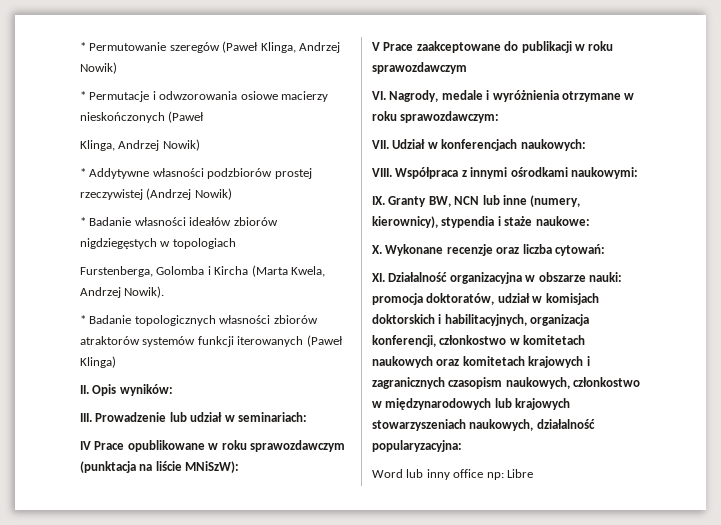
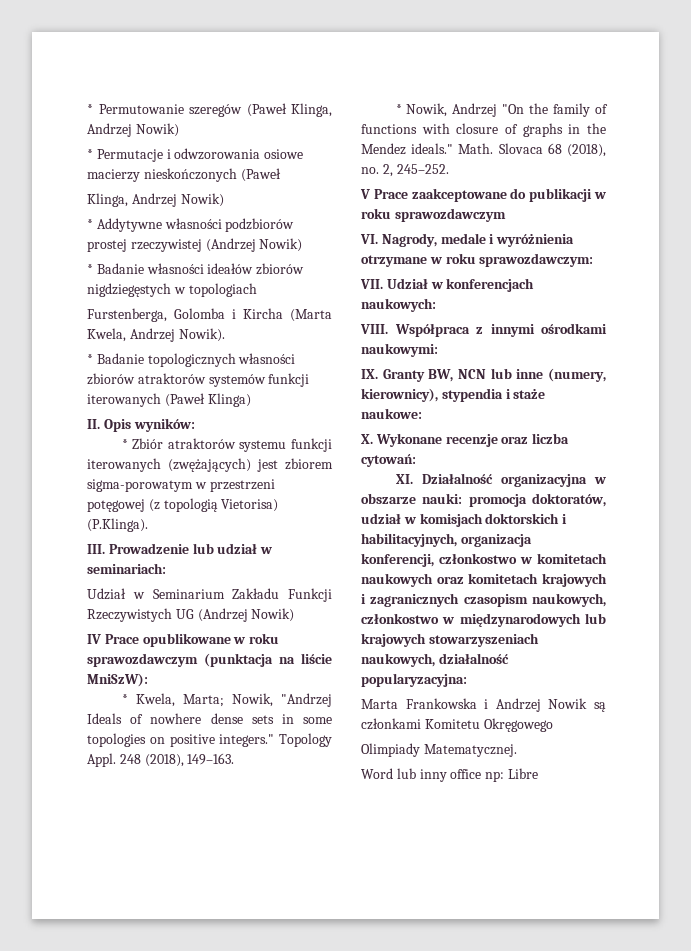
+ * Zbiór atraktorów systemu funkcji iterowanych (zwężających) jest zbiorem sigma-porowatym w przestrzeni potęgowej (z topologią Vietorisa) (P.Klinga).
+ Udział w Seminarium Zakładu Funkcji Rzeczywistych UG (Andrzej Nowik)
- IV Prace opublikowane w roku sprawozdawczym (punktacja na liście MNiSzW):
+ IV Prace opublikowane w roku sprawozdawczym (punktacja na liście MniSzW):
+ * Kwela, Marta; Nowik, "Andrzej Ideals of nowhere dense sets in some topologies on positive integers." Topology Appl. 248 (2018), 149–163.
+ * Nowik, Andrzej "On the family of functions with closure of graphs in the Mendez ideals." Math. Slovaca 68 (2018), no. 2, 245–252.
+ Marta Frankowska i Andrzej Nowik są członkami Komitetu Okręgowego
+ Olimpiady Matematycznej.

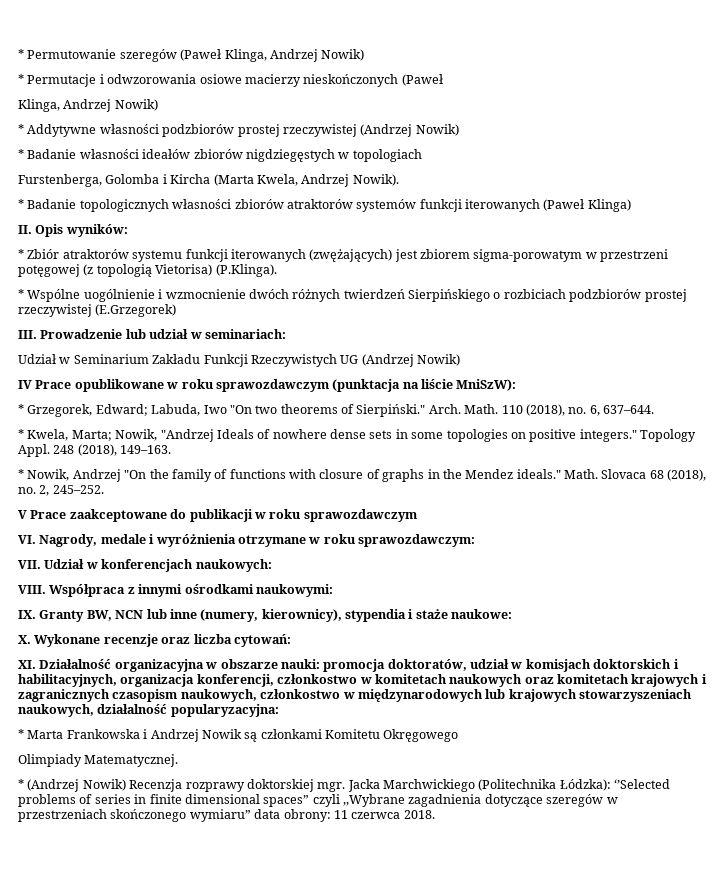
+ * Wspólne uogólnienie i wzmocnienie dwóch różnych twierdzeń Sierpińskiego o rozbiciach podzbiorów prostej rzeczywistej (E.Grzegorek)
+ * Grzegorek, Edward; Labuda, Iwo "On two theorems of Sierpiński." Arch. Math. 110 (2018), no. 6, 637–644.
- Marta Frankowska i Andrzej Nowik są członkami Komitetu Okręgowego
+ * Marta Frankowska i Andrzej Nowik są członkami Komitetu Okręgowego
- Word lub inny office np: Libre
+ * (Andrzej Nowik) Recenzja rozprawy doktorskiej mgr. Jacka Marchwickiego (Politechnika Łódzka): ‘’Selected problems of series in finite dimensional spaces” czyli ,,Wybrane zagadnienia dotyczące szeregów w przestrzeniach skończonego wymiaru” data obrony: 11 czerwca 2018.

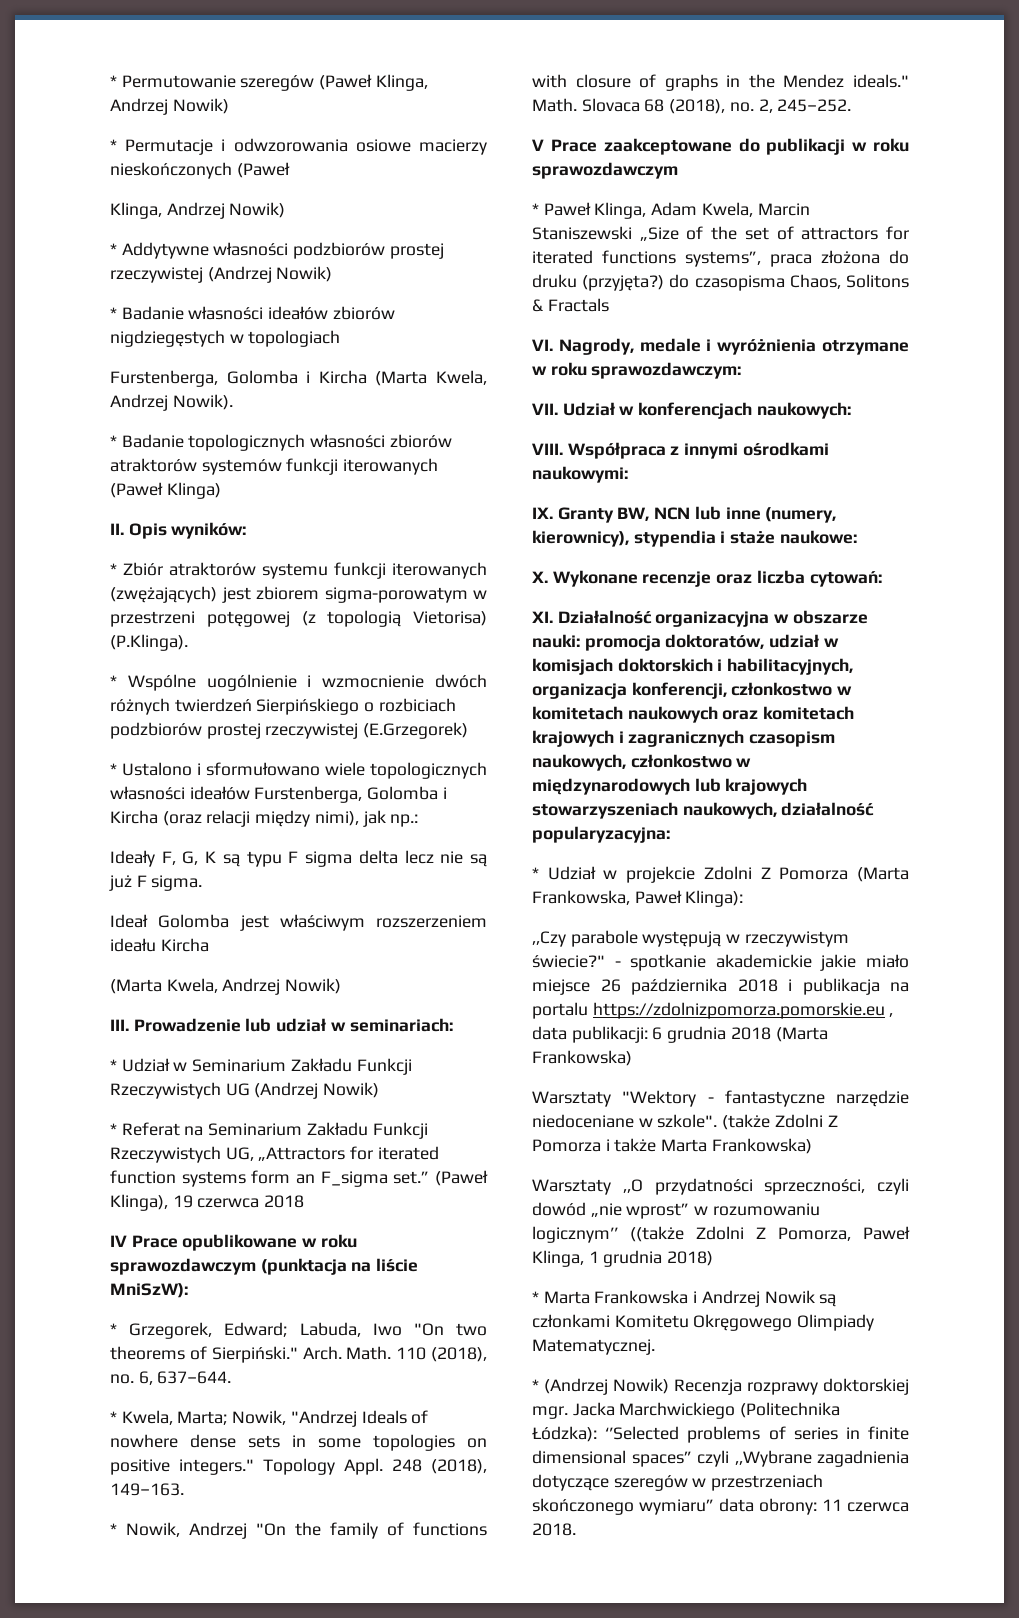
+ * Ustalono i sformułowano wiele topologicznych własności ideałów Furstenberga, Golomba i Kircha (oraz relacji między nimi), jak np.:
+ Ideały F, G, K są typu F sigma delta lecz nie są już F sigma.
+ Ideał Golomba jest właściwym rozszerzeniem ideału Kircha
+ (Marta Kwela, Andrzej Nowik)
- Udział w Seminarium Zakładu Funkcji Rzeczywistych UG (Andrzej Nowik)
+ * Udział w Seminarium Zakładu Funkcji Rzeczywistych UG (Andrzej Nowik)
+ * Referat na Seminarium Zakładu Funkcji Rzeczywistych UG, „Attractors for iterated function systems form an F_sigma set.” (Paweł Klinga), 19 czerwca 2018
+ * Paweł Klinga, Adam Kwela, Marcin Staniszewski „Size of the set of attractors for iterated functions systems”, praca złożona do druku (przyjęta?) do czasopisma Chaos, Solitons & Fractals
+ * Udział w projekcie Zdolni Z Pomorza (Marta Frankowska, Paweł Klinga):
+ ,,Czy parabole występują w rzeczywistym świecie?" - spotkanie akademickie jakie miało miejsce 26 października 2018 i publikacja na portalu https://zdolnizpomorza.pomorskie.eu , data publikacji: 6 grudnia 2018 (Marta Frankowska)
+ Warsztaty "Wektory - fantastyczne narzędzie niedoceniane w szkole". (także Zdolni Z Pomorza i także Marta Frankowska)
+ Warsztaty ,,O przydatności sprzeczności, czyli dowód „nie wprost” w rozumowaniu logicznym’’ ((także Zdolni Z Pomorza, Paweł Klinga, 1 grudnia 2018)
- * Marta Frankowska i Andrzej Nowik są członkami Komitetu Okręgowego
- Olimpiady Matematycznej.
+ * Marta Frankowska i Andrzej Nowik są członkami Komitetu Okręgowego Olimpiady Matematycznej.

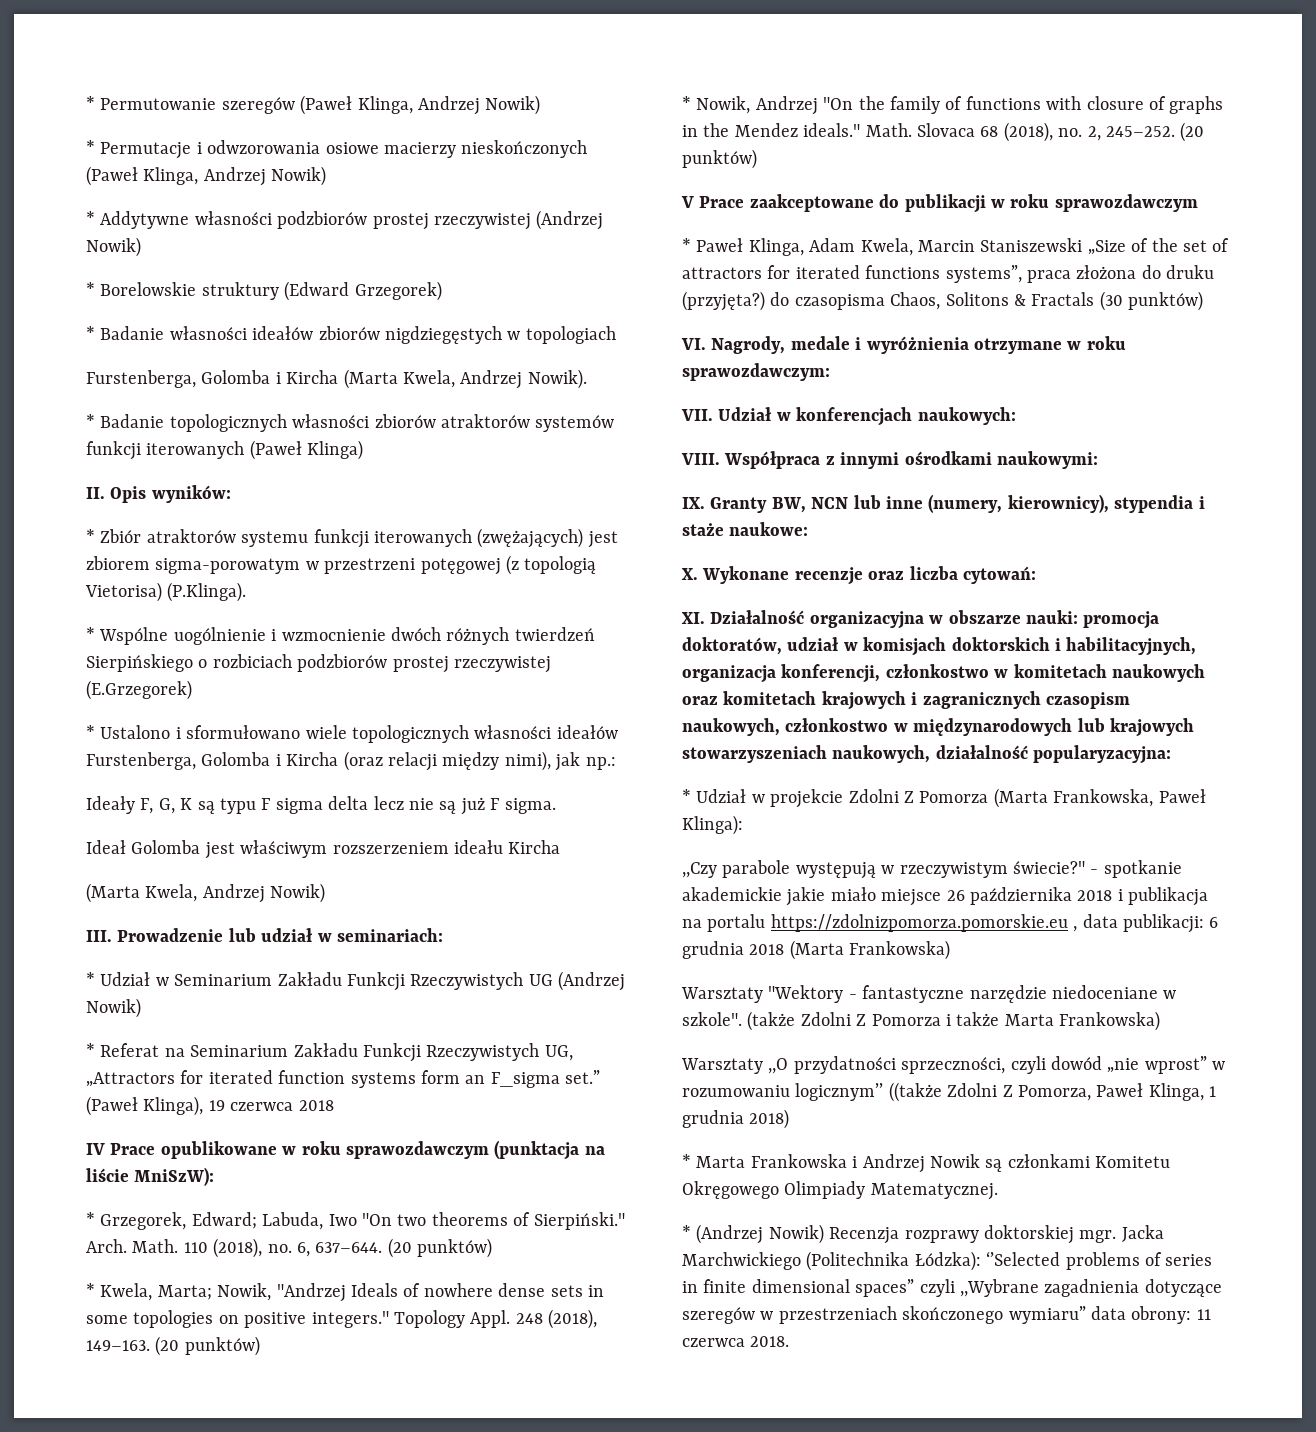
- * Permutacje i odwzorowania osiowe macierzy nieskończonych (Paweł
- Klinga, Andrzej Nowik)
+ * Permutacje i odwzorowania osiowe macierzy nieskończonych (Paweł Klinga, Andrzej Nowik)
+ * Borelowskie struktury (Edward Grzegorek)
- 110 (2018), no. 6, 637–644.
+ 110 (2018), no. 6, 637–644. (20 punktów)
- 248 (2018), 149–163.
+ 248 (2018), 149–163. (20 punktów)
- Slovaca 68 (2018), no. 2, 245–252.
+ Slovaca 68 (2018), no. 2, 245–252. (20 punktów)
- * Paweł Klinga, Adam Kwela, Marcin Staniszewski „Size of the set of attractors for iterated functions systems”, praca złożona do druku (przyjęta?) do czasopisma Chaos, Solitons & Fractals
+ * Paweł Klinga, Adam Kwela, Marcin Staniszewski „Size of the set of attractors for iterated functions systems”, praca złożona do druku (przyjęta?) do czasopisma Chaos, Solitons & Fractals (30 punktów)

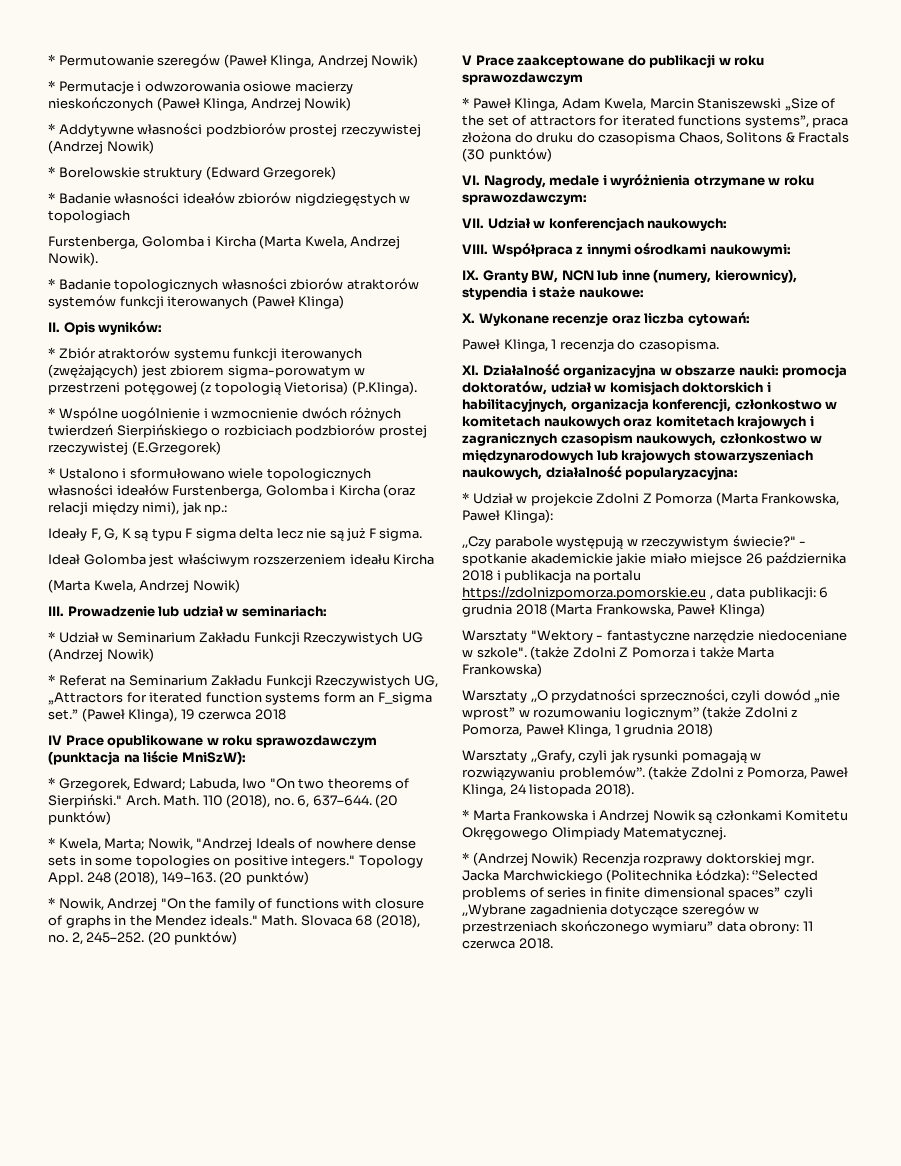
- * Paweł Klinga, Adam Kwela, Marcin Staniszewski „Size of the set of attractors for iterated functions systems”, praca złożona do druku (przyjęta?) do czasopisma Chaos, Solitons & Fractals (30 punktów)
+ * Paweł Klinga, Adam Kwela, Marcin Staniszewski „Size of the set of attractors for iterated functions systems”, praca złożona do druku do czasopisma Chaos, Solitons & Fractals (30 punktów)
+ Paweł Klinga, 1 recenzja do czasopisma.
- - spotkanie akademickie jakie miało miejsce 26 października 2018 i publikacja na portalu https://zdolnizpomorza.pomorskie.eu , data publikacji: 6 grudnia 2018 (Marta Frankowska)
+ - spotkanie akademickie jakie miało miejsce 26 października 2018 i publikacja na portalu https://zdolnizpomorza.pomorskie.eu , data publikacji: 6 grudnia 2018 (Marta Frankowska, Paweł Klinga)
- Warsztaty ,,O przydatności sprzeczności, czyli dowód „nie wprost” w rozumowaniu logicznym’’ ((także Zdolni Z Pomorza, Paweł Klinga, 1 grudnia 2018)
+ Warsztaty ,,O przydatności sprzeczności, czyli dowód „nie wprost” w rozumowaniu logicznym’’ (także Zdolni z Pomorza, Paweł Klinga, 1 grudnia 2018)
+ Warsztaty ,,Grafy, czyli jak rysunki pomagają w rozwiązywaniu problemów’’. (także Zdolni z Pomorza, Paweł Klinga, 24 listopada 2018).

